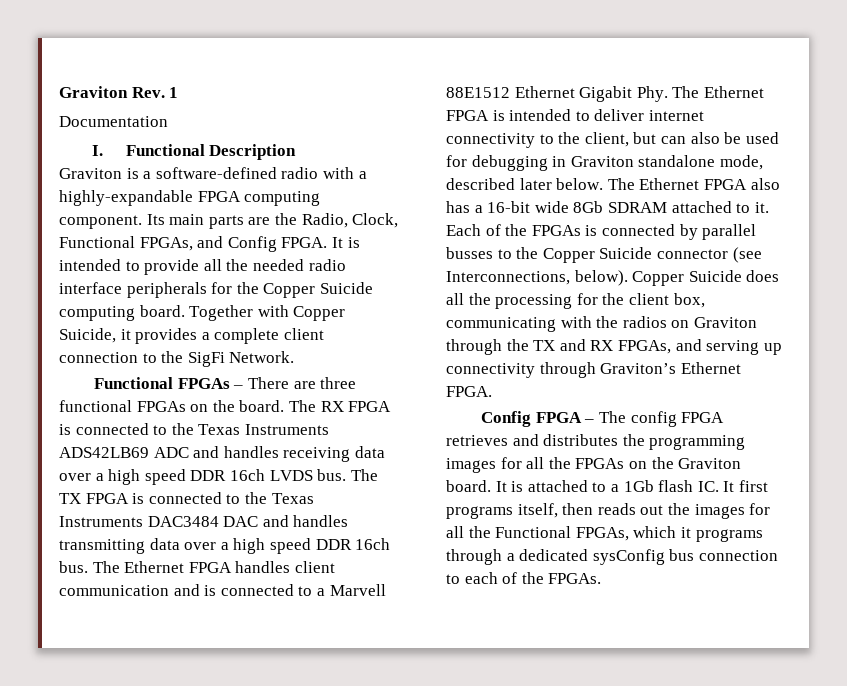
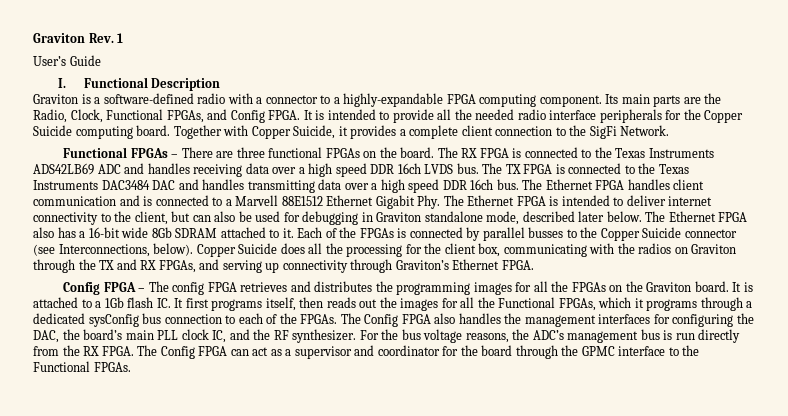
- Documentation
+ User’s Guide
- Graviton is a software-defined radio with a highly-expandable FPGA computing component.
+ Graviton is a software-defined radio with a connector to a highly-expandable FPGA computing component.
+ The Config FPGA also handles the management interfaces for configuring the DAC, the board’s main PLL clock IC, and the RF synthesizer. For the bus voltage reasons, the ADC’s management bus is run directly from the RX FPGA. The Config FPGA can act as a supervisor and coordinator for the board through the GPMC interface to the Functional FPGAs.

